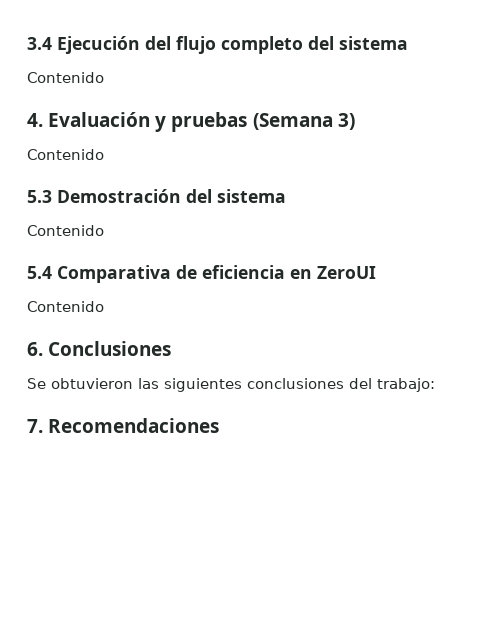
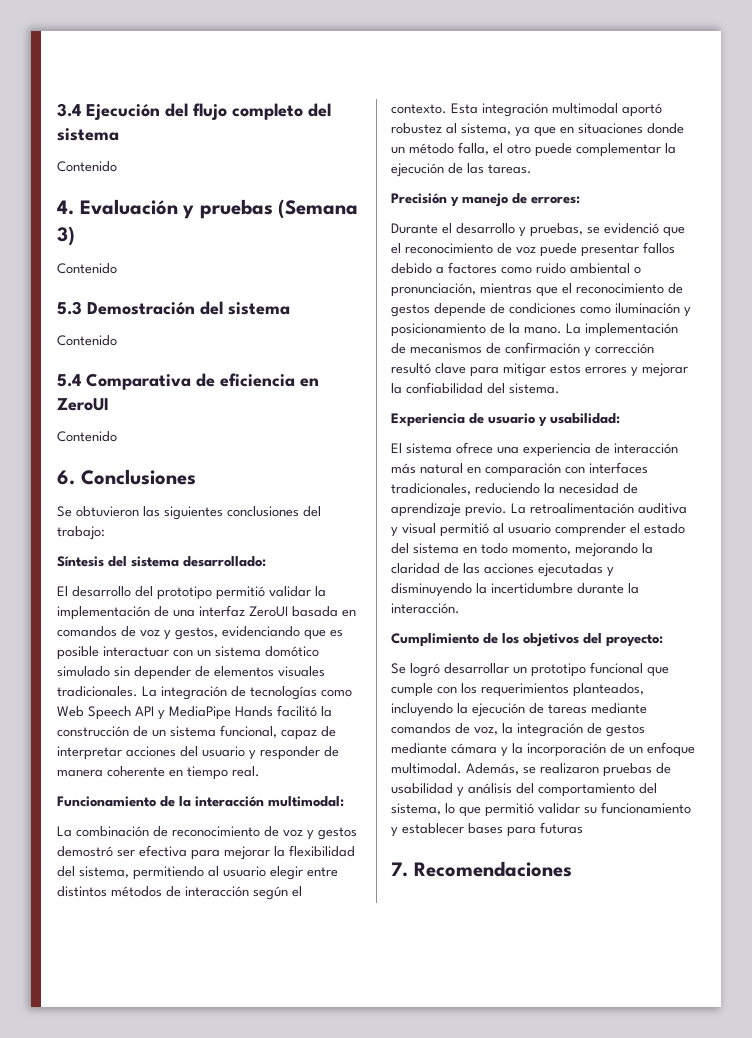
+ Síntesis del sistema desarrollado:
+ El desarrollo del prototipo permitió validar la implementación de una interfaz ZeroUI basada en comandos de voz y gestos, evidenciando que es posible interactuar con un sistema domótico simulado sin depender de elementos visuales tradicionales. La integración de tecnologías como Web Speech API y MediaPipe Hands facilitó la construcción de un sistema funcional, capaz de interpretar acciones del usuario y responder de manera coherente en tiempo real.
+ Funcionamiento de la interacción multimodal:
+ La combinación de reconocimiento de voz y gestos demostró ser efectiva para mejorar la flexibilidad del sistema, permitiendo al usuario elegir entre distintos métodos de interacción según el contexto. Esta integración multimodal aportó robustez al sistema, ya que en situaciones donde un método falla, el otro puede complementar la ejecución de las tareas.
+ Precisión y manejo de errores:
+ Durante el desarrollo y pruebas, se evidenció que el reconocimiento de voz puede presentar fallos debido a factores como ruido ambiental o pronunciación, mientras que el reconocimiento de gestos depende de condiciones como iluminación y posicionamiento de la mano. La implementación de mecanismos de confirmación y corrección resultó clave para mitigar estos errores y mejorar la confiabilidad del sistema.
+ Experiencia de usuario y usabilidad:
+ El sistema ofrece una experiencia de interacción más natural en comparación con interfaces tradicionales, reduciendo la necesidad de aprendizaje previo. La retroalimentación auditiva y visual permitió al usuario comprender el estado del sistema en todo momento, mejorando la claridad de las acciones ejecutadas y disminuyendo la incertidumbre durante la interacción.
+ Cumplimiento de los objetivos del proyecto:
+ Se logró desarrollar un prototipo funcional que cumple con los requerimientos planteados, incluyendo la ejecución de tareas mediante comandos de voz, la integración de gestos mediante cámara y la incorporación de un enfoque multimodal. Además, se realizaron pruebas de usabilidad y análisis del comportamiento del sistema, lo que permitió validar su funcionamiento y establecer bases para futuras

